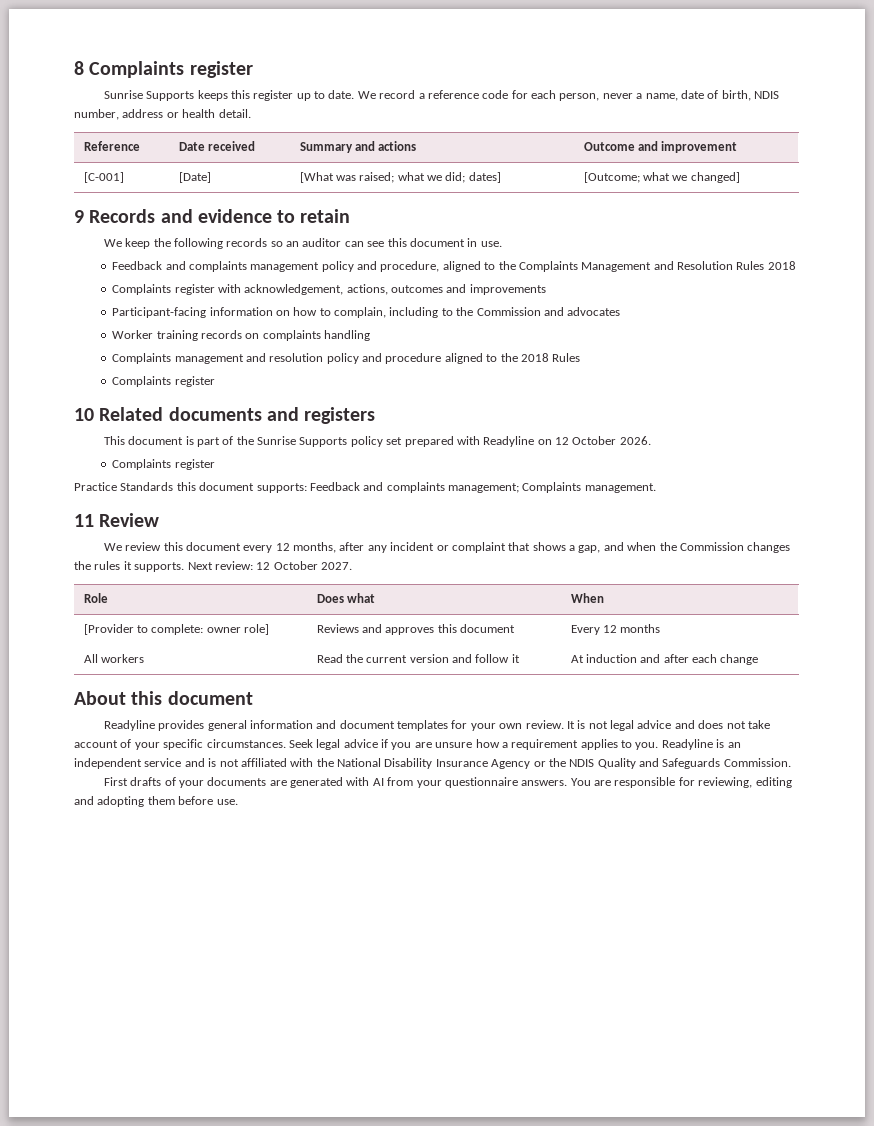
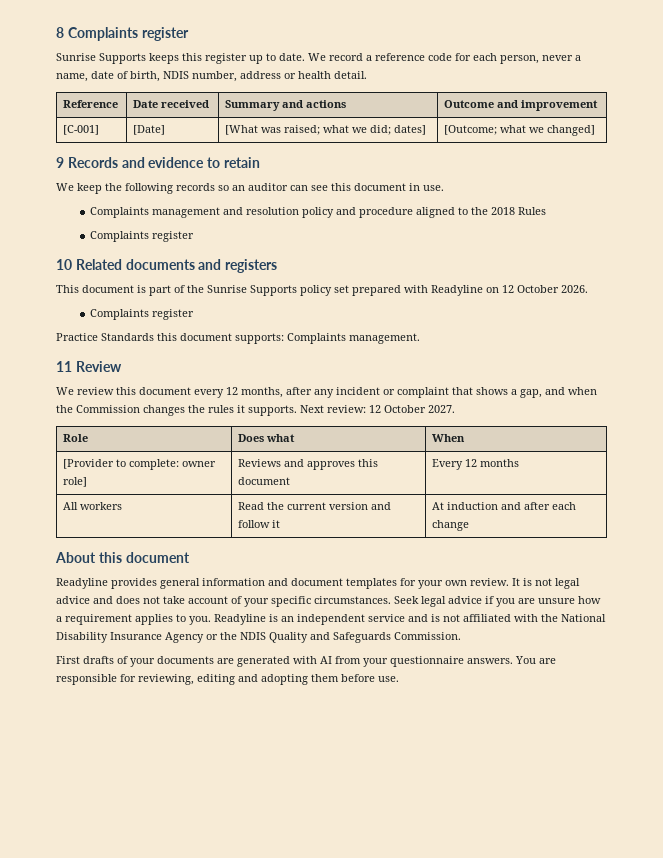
- Feedback and complaints management policy and procedure, aligned to the Complaints Management and Resolution Rules 2018
- Complaints register with acknowledgement, actions, outcomes and improvements
- Participant-facing information on how to complain, including to the Commission and advocates
- Worker training records on complaints handling
- Practice Standards this document supports: Feedback and complaints management; Complaints management.
+ Practice Standards this document supports: Complaints management.

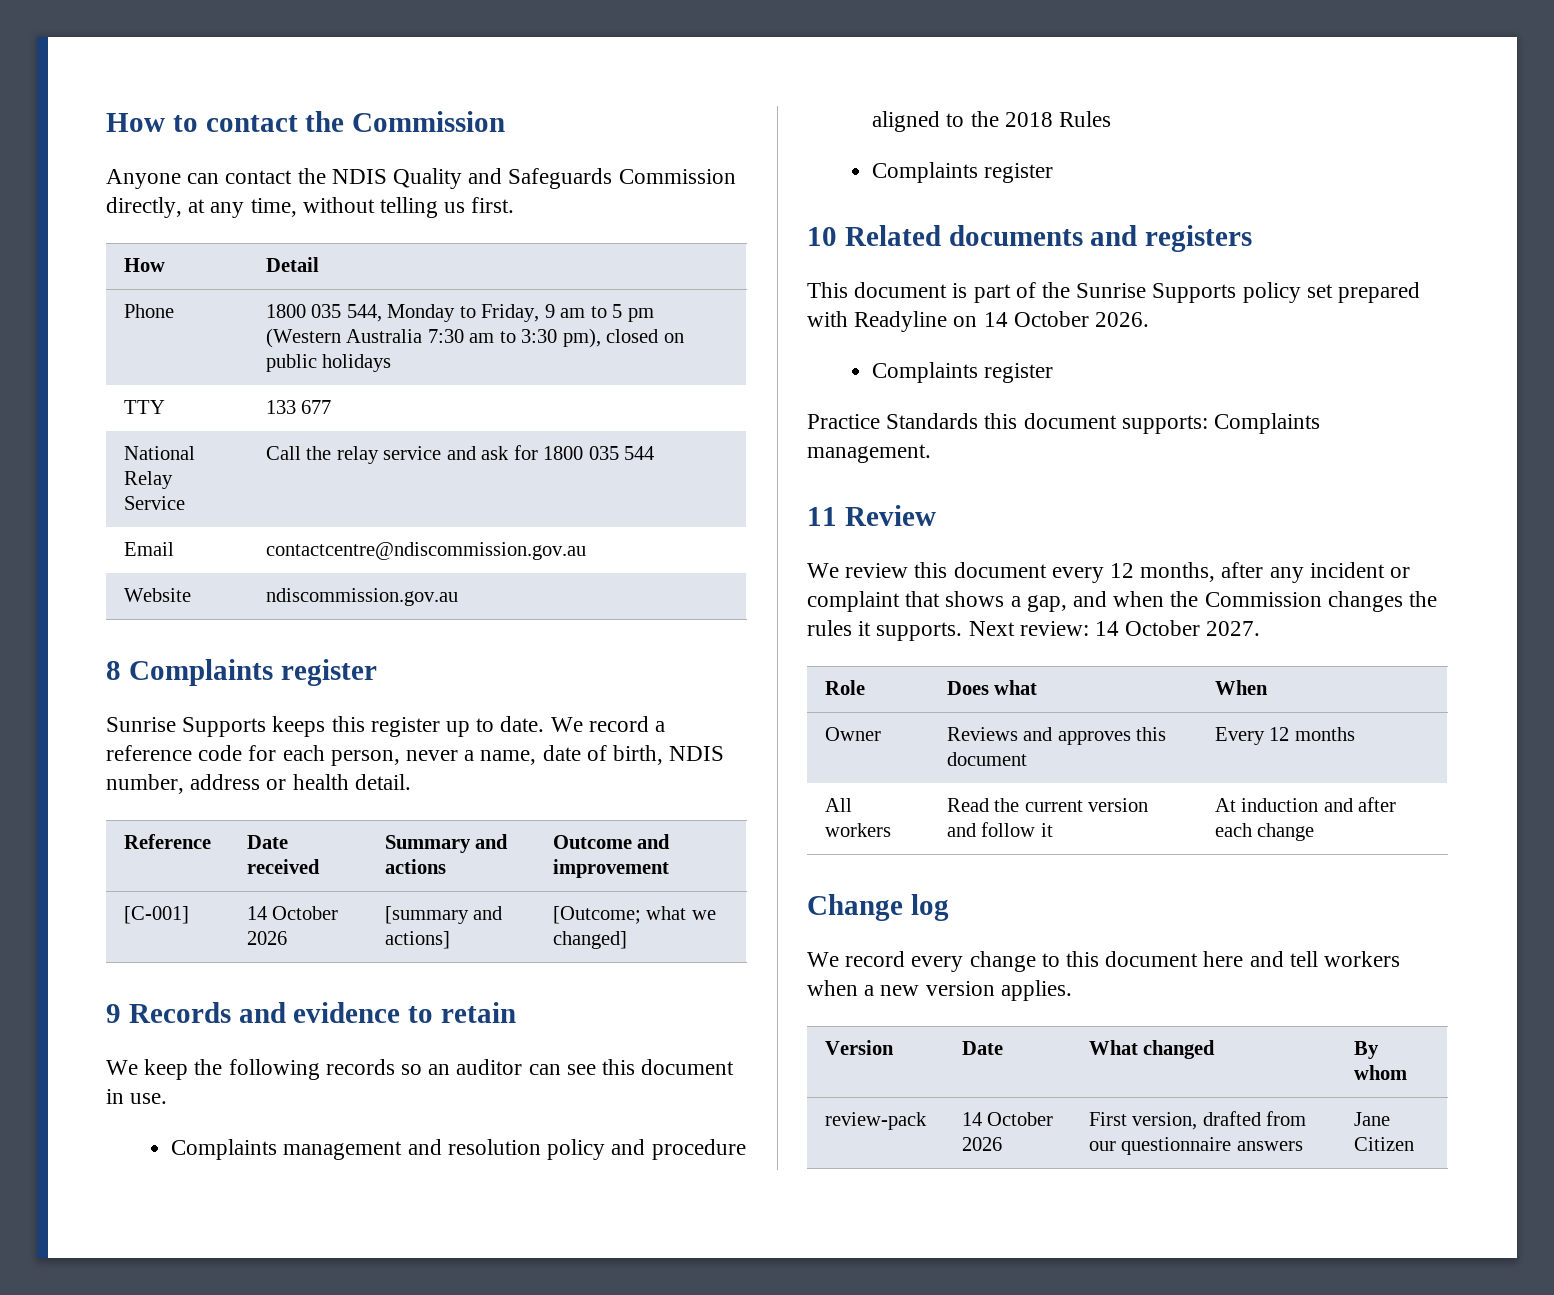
+ How to contact the Commission
+ Anyone can contact the NDIS Quality and Safeguards Commission directly, at any time, without telling us first.
+ How | Detail
+ Phone | 1800 035 544, Monday to Friday, 9 am to 5 pm (Western Australia 7:30 am to 3:30 pm), closed on public holidays
+ TTY | 133 677
+ National Relay Service | Call the relay service and ask for 1800 035 544
+ Email | contactcentre@ndiscommission.gov.au
+ Website | ndiscommission.gov.au
- [C-001] | [Date] | [What was raised; what we did; dates] | [Outcome; what we changed]
+ [C-001] | 14 October 2026 | [summary and actions] | [Outcome; what we changed]
- This document is part of the Sunrise Supports policy set prepared with Readyline on 12 October 2026.
+ This document is part of the Sunrise Supports policy set prepared with Readyline on 14 October 2026.
- Next review: 12 October 2027.
+ Next review: 14 October 2027.
- [Provider to complete: owner role] | Reviews and approves this document | Every 12 months
+ Owner | Reviews and approves this document | Every 12 months
- About this document
- Readyline provides general information and document templates for your own review. It is not legal advice and does not take account of your specific circumstances. Seek legal advice if you are unsure how a requirement applies to you. Readyline is an independent service and is not affiliated with the National Disability Insurance Agency or the NDIS Quality and Safeguards Commission.
- First drafts of your documents are generated with AI from your questionnaire answers. You are responsible for reviewing, editing and adopting them before use.
+ Change log
+ We record every change to this document here and tell workers when a new version applies.
+ Version | Date | What changed | By whom
+ review-pack | 14 October 2026 | First version, drafted from our questionnaire answers | Jane Citizen

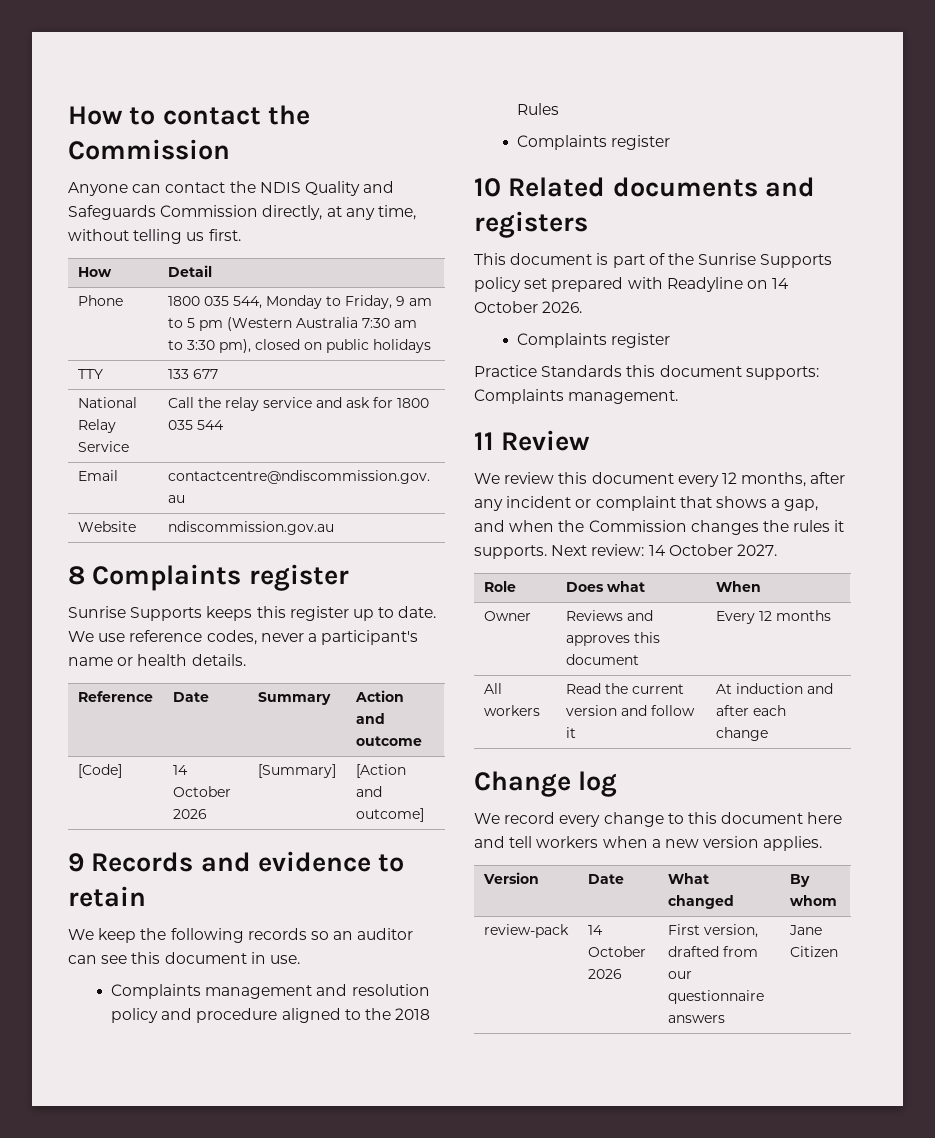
- We record a reference code for each person, never a name, date of birth, NDIS number, address or health detail.
+ We use reference codes, never a participant's name or health details.
- Reference | Date received | Summary and actions | Outcome and improvement
- [C-001] | 14 October 2026 | [summary and actions] | [Outcome; what we changed]
+ Reference | Date | Summary | Action and outcome
+ [Code] | 14 October 2026 | [Summary] | [Action and outcome]

